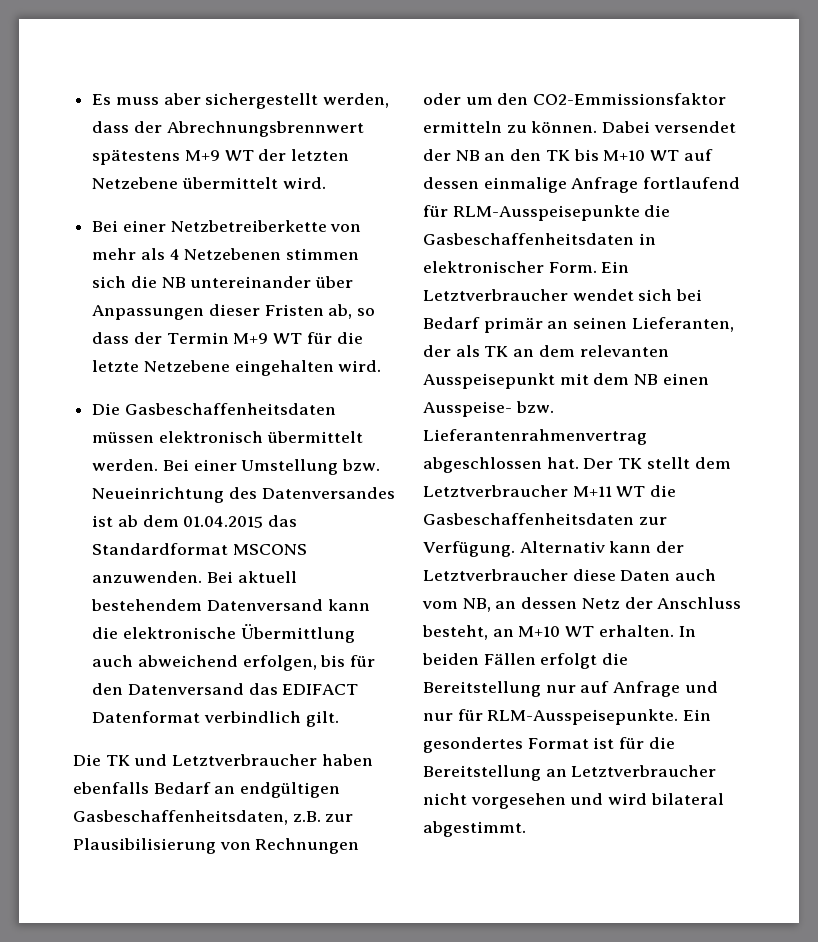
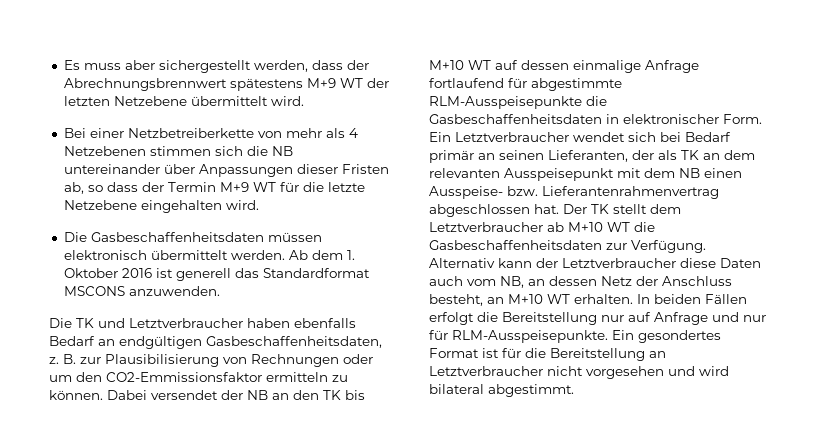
- Bei einer Umstellung bzw. Neueinrichtung des Datenversandes ist ab dem 01.04.2015 das Standardformat MSCONS anzuwenden. Bei aktuell bestehendem Datenversand kann die elektronische Übermittlung auch abweichend erfolgen, bis für den Datenversand das EDIFACT Datenformat verbindlich gilt.
+ Ab dem 1. Oktober 2016 ist generell das Standardformat MSCONS anzuwenden.
- Die TK und Letztverbraucher haben ebenfalls Bedarf an endgültigen Gasbeschaffenheitsdaten, z.B. zur Plausibilisierung von Rechnungen oder um den CO2-Emmissionsfaktor ermitteln zu können.
+ Die TK und Letztverbraucher haben ebenfalls Bedarf an endgültigen Gasbeschaffenheitsdaten, z. B. zur Plausibilisierung von Rechnungen oder um den CO2-Emmissionsfaktor ermitteln zu können.
- Dabei versendet der NB an den TK bis M+10 WT auf dessen einmalige Anfrage fortlaufend für RLM-Ausspeisepunkte die Gasbeschaffenheitsdaten in elektronischer Form.
+ Dabei versendet der NB an den TK bis M+10 WT auf dessen einmalige Anfrage fortlaufend für abgestimmte RLM-Ausspeisepunkte die Gasbeschaffenheitsdaten in elektronischer Form.
- Der TK stellt dem Letztverbraucher M+11 WT die Gasbeschaffenheitsdaten zur Verfügung.
+ Der TK stellt dem Letztverbraucher ab M+10 WT die Gasbeschaffenheitsdaten zur Verfügung.

